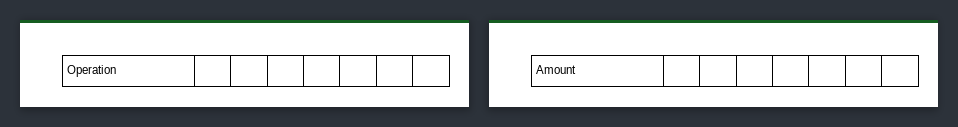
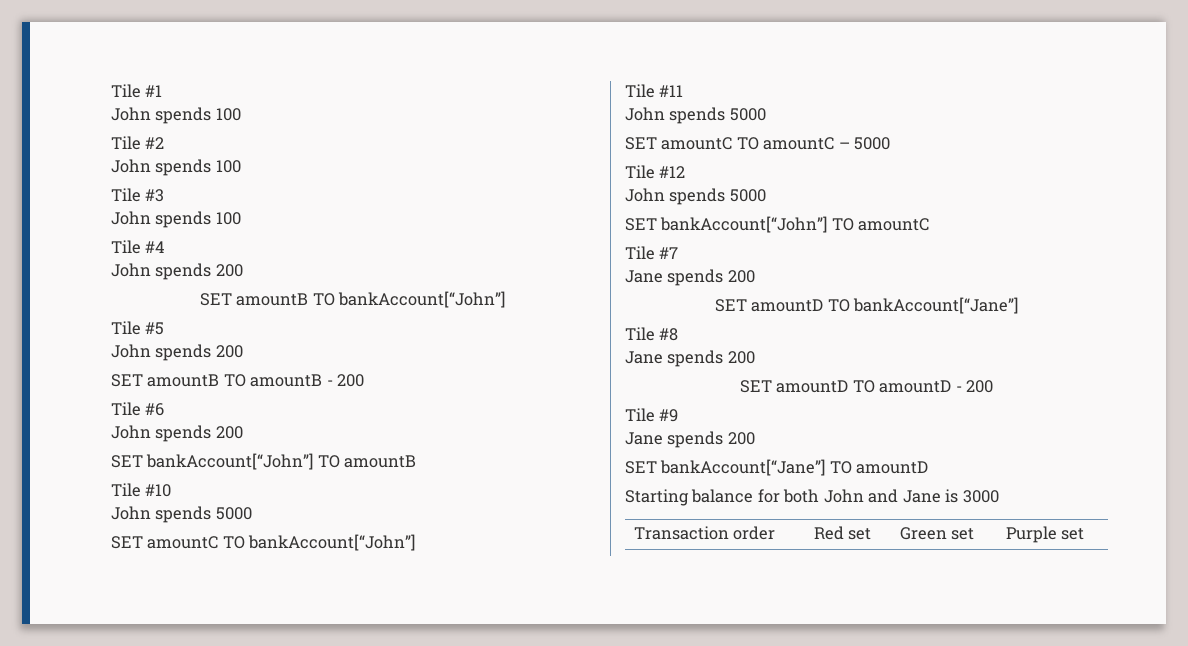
- Operation | | | | | | |
- Amount | | | | | | |
+ Tile #1
+ John spends 100
+ Tile #2
+ John spends 100
+ Tile #3
+ John spends 100
+ Tile #4
+ John spends 200
+ SET amountB TO bankAccount[“John”]
+ Tile #5
+ John spends 200
+ SET amountB TO amountB - 200
+ Tile #6
+ John spends 200
+ SET bankAccount[“John”] TO amountB
+ Tile #10
+ John spends 5000
+ SET amountC TO bankAccount[“John”]
+ Tile #11
+ John spends 5000
+ SET amountC TO amountC – 5000
+ Tile #12
+ John spends 5000
+ SET bankAccount[“John”] TO amountC
+ Tile #7
+ Jane spends 200
+ SET amountD TO bankAccount[“Jane”]
+ Tile #8
+ Jane spends 200
+ SET amountD TO amountD - 200
+ Tile #9
+ Jane spends 200
+ SET bankAccount[“Jane”] TO amountD
+ Starting balance for both John and Jane is 3000
+ Transaction order | Red set | Green set | Purple set

